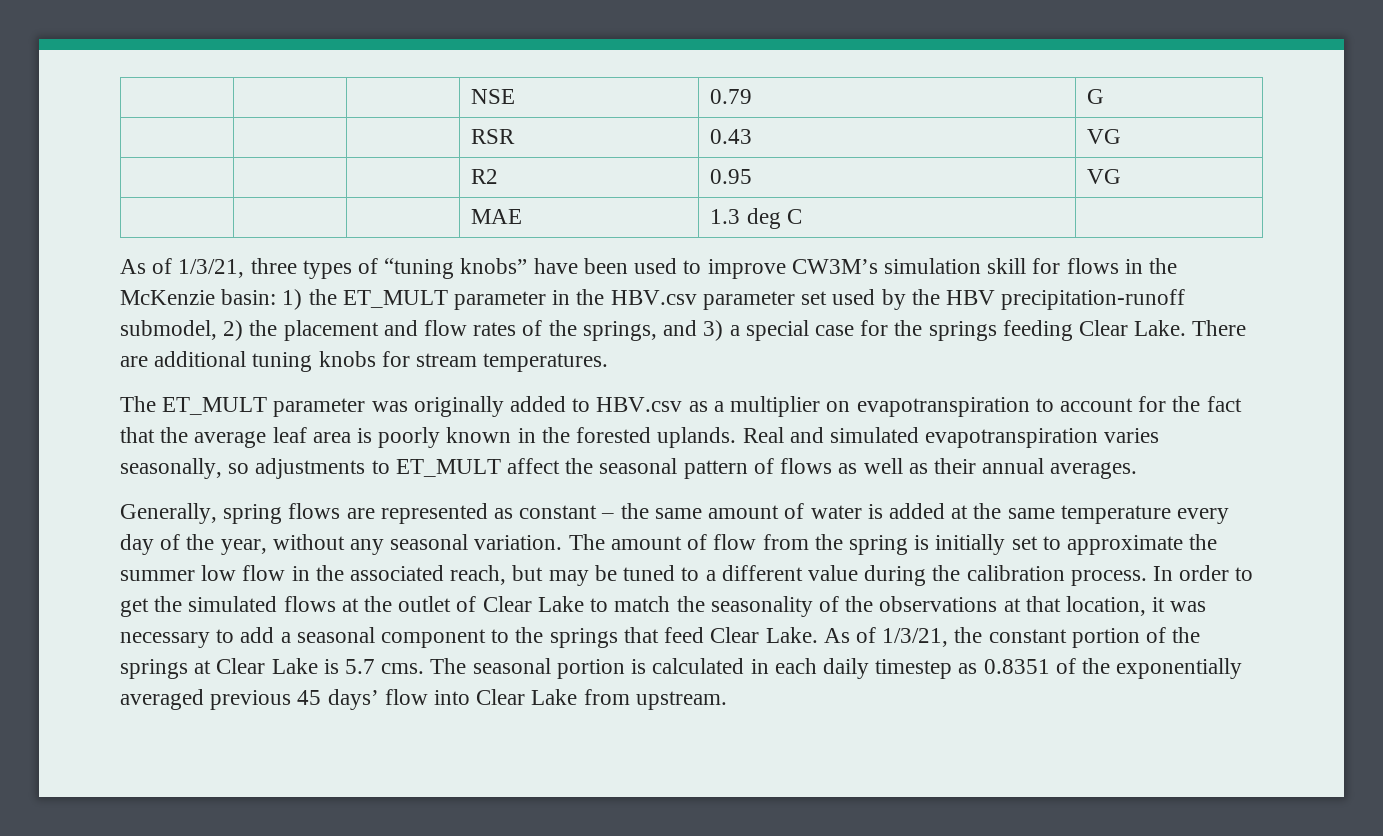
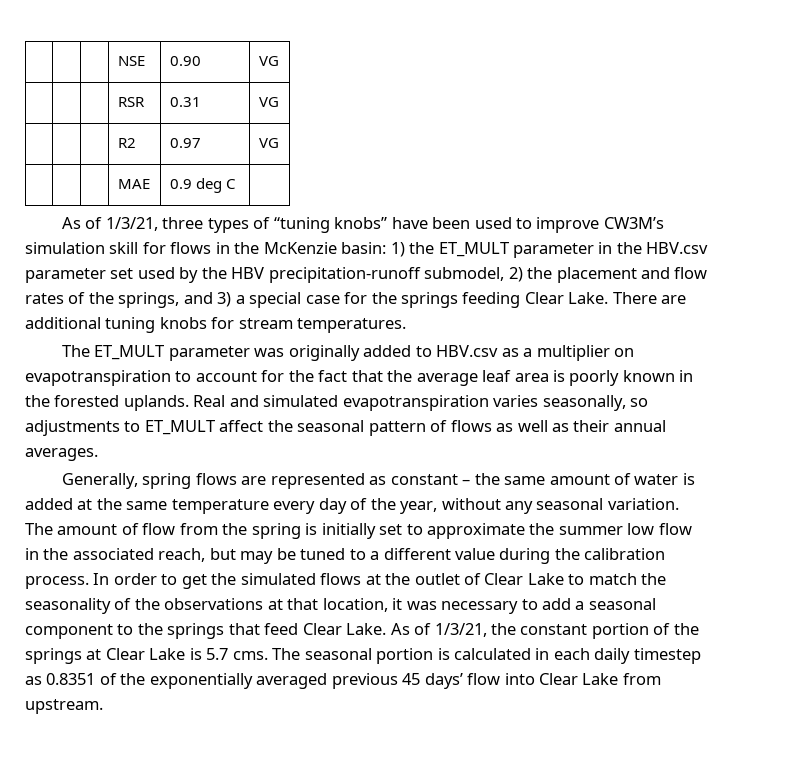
- | | | NSE | 0.79 | G
+ | | | NSE | 0.90 | VG
- | | | RSR | 0.43 | VG
+ | | | RSR | 0.31 | VG
- | | | R2 | 0.95 | VG
+ | | | R2 | 0.97 | VG
- | | | MAE | 1.3 deg C |
+ | | | MAE | 0.9 deg C |

